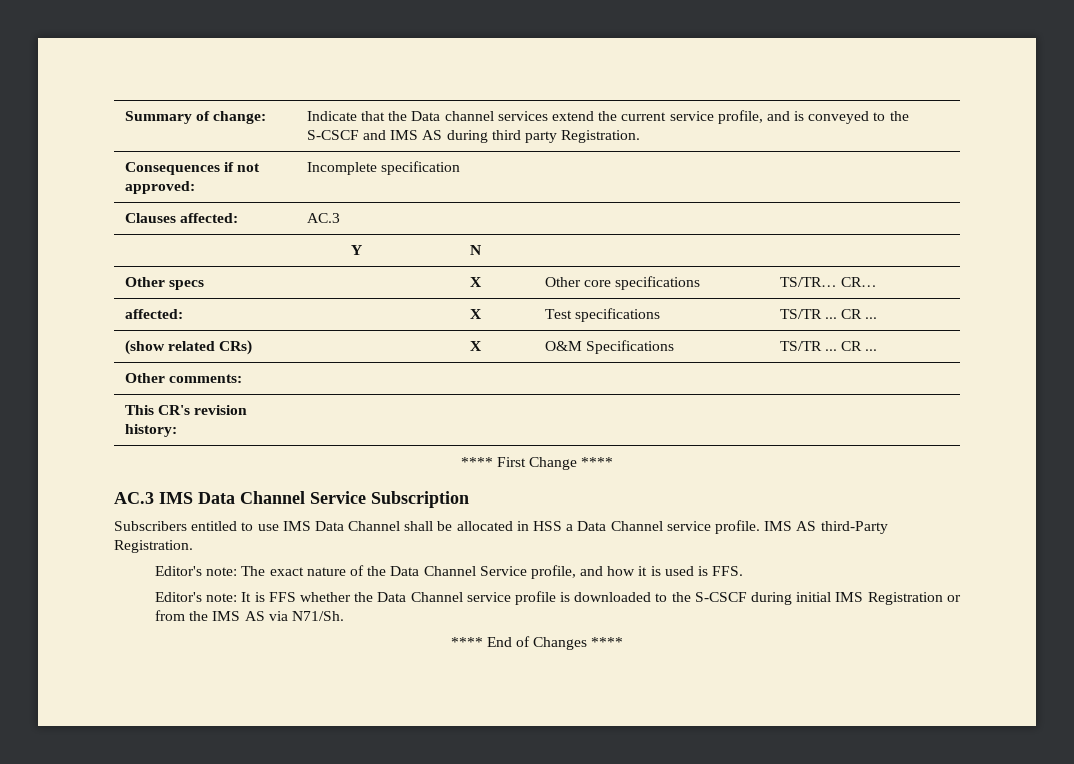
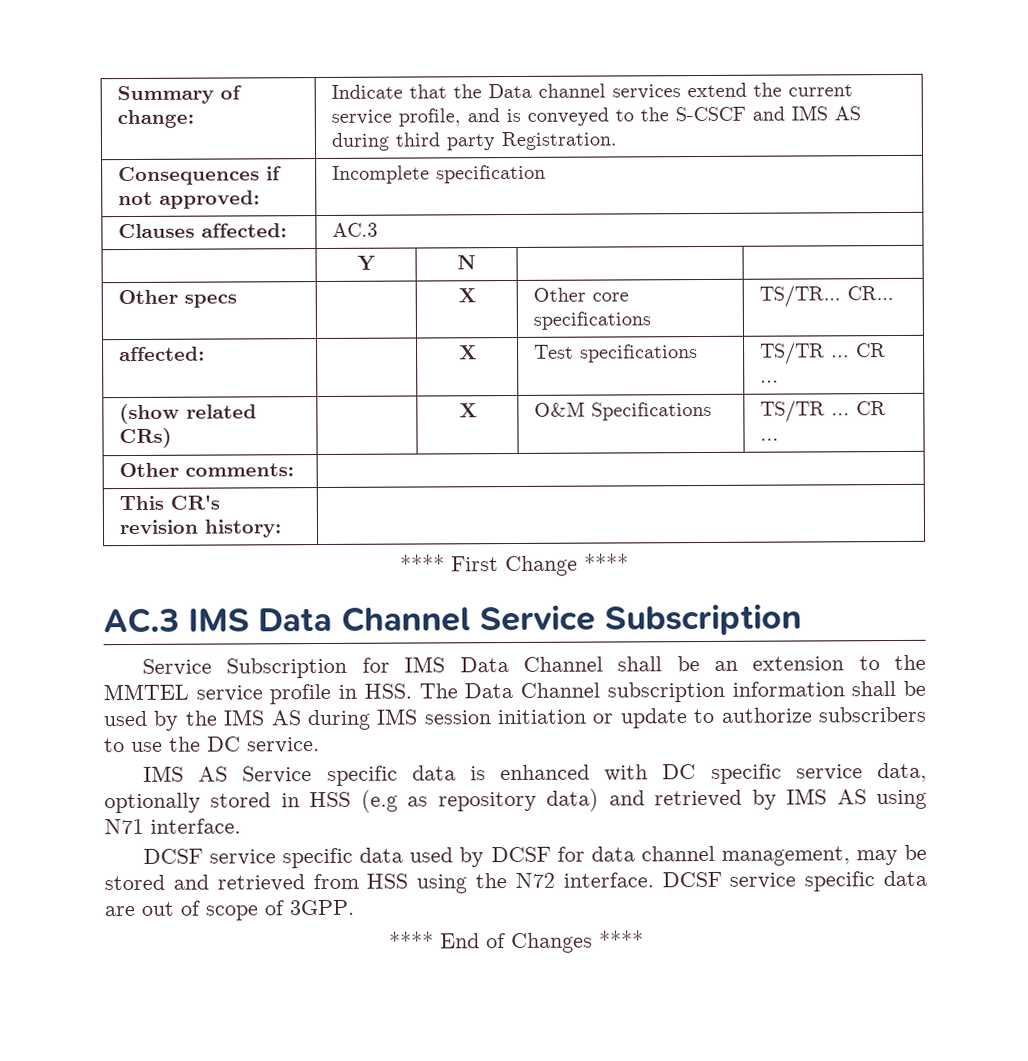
- Subscribers entitled to use IMS Data Channel shall be allocated in HSS a Data Channel service profile. IMS AS third-Party Registration.
- Editor's note: The exact nature of the Data Channel Service profile, and how it is used is FFS.
- Editor's note: It is FFS whether the Data Channel service profile is downloaded to the S-CSCF during initial IMS Registration or from the IMS AS via N71/Sh.
+ Service Subscription for IMS Data Channel shall be an extension to the MMTEL service profile in HSS. The Data Channel subscription information shall be used by the IMS AS during IMS session initiation or update to authorize subscribers to use the DC service.
+ IMS AS Service specific data is enhanced with DC specific service data, optionally stored in HSS (e.g as repository data) and retrieved by IMS AS using N71 interface.
+ DCSF service specific data used by DCSF for data channel management, may be stored and retrieved from HSS using the N72 interface. DCSF service specific data are out of scope of 3GPP.

